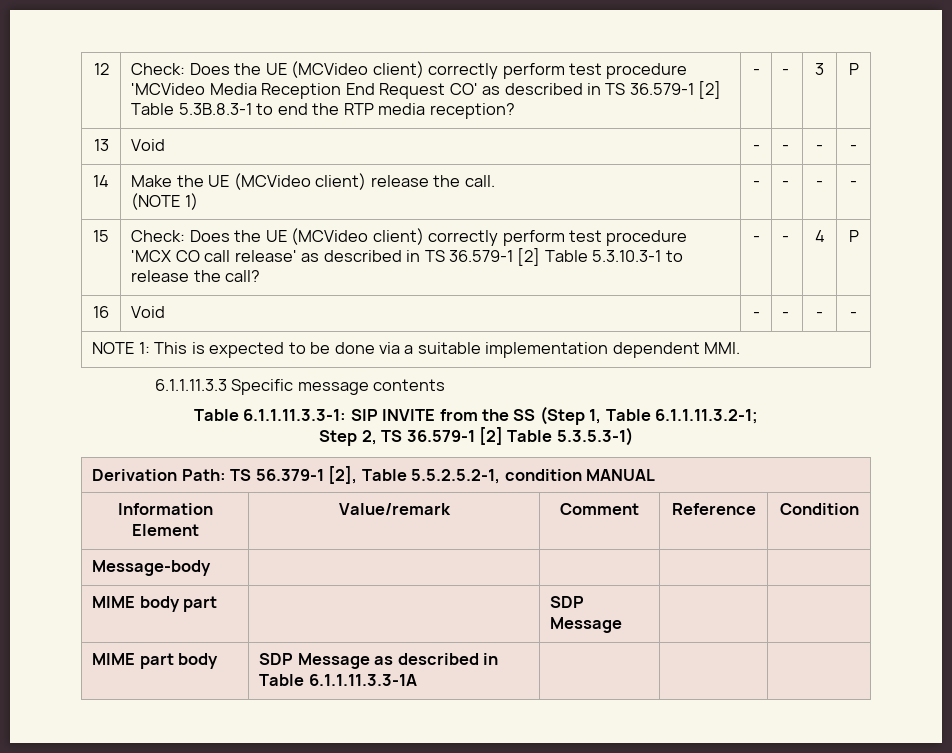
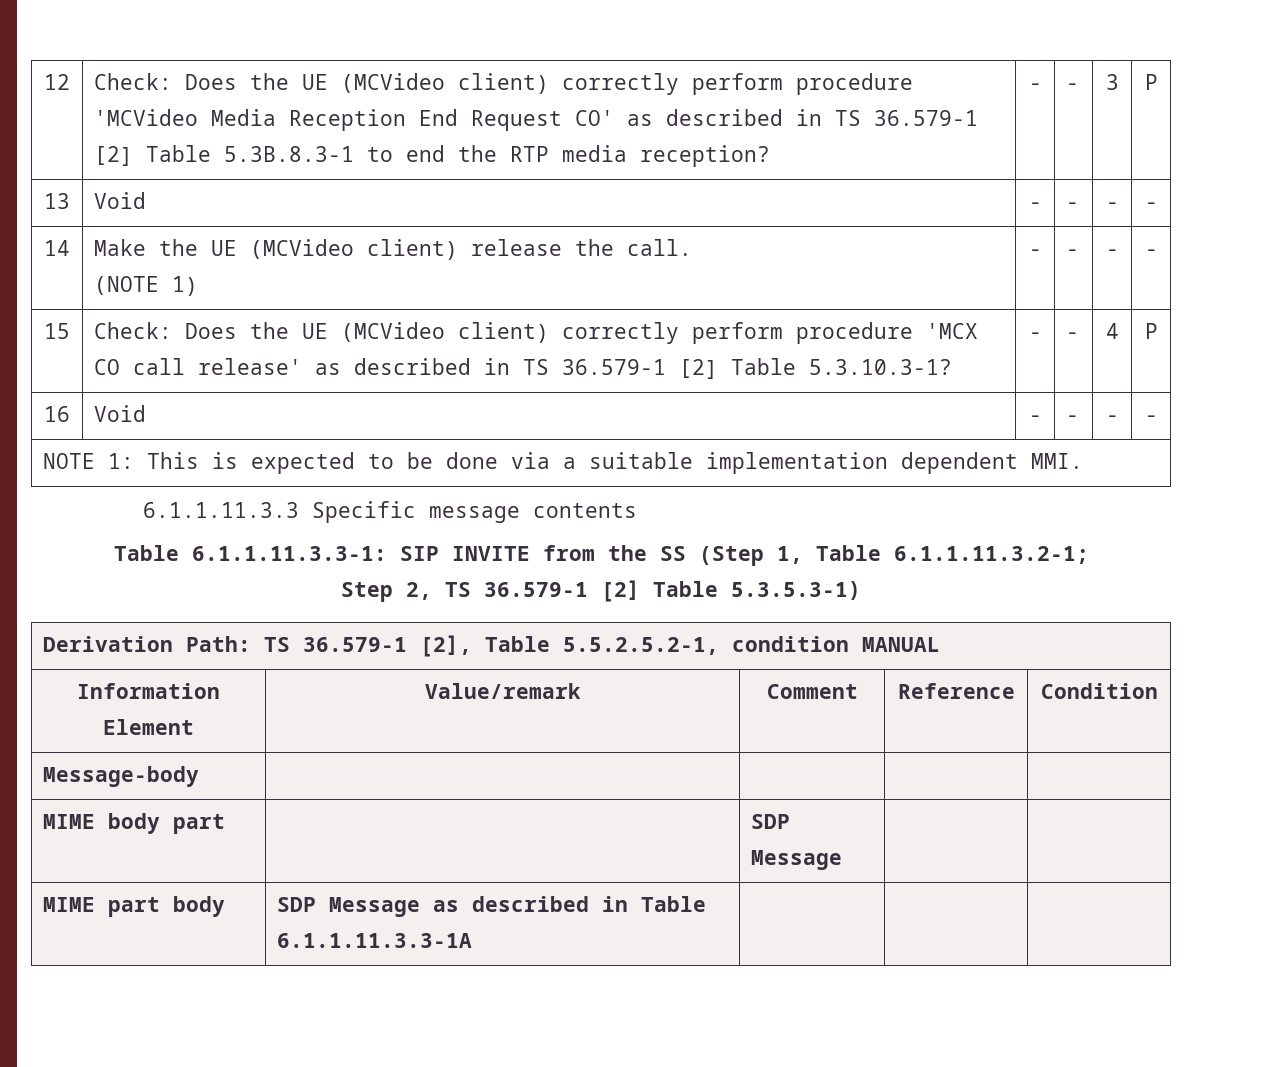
- 12 | Check: Does the UE (MCVideo client) correctly perform test procedure 'MCVideo Media Reception End Request CO' as described in TS 36.579-1 [2] Table 5.3B.8.3-1 to end the RTP media reception? | - | - | 3 | P
+ 12 | Check: Does the UE (MCVideo client) correctly perform procedure 'MCVideo Media Reception End Request CO' as described in TS 36.579-1 [2] Table 5.3B.8.3-1 to end the RTP media reception? | - | - | 3 | P
- 15 | Check: Does the UE (MCVideo client) correctly perform test procedure 'MCX CO call release' as described in TS 36.579-1 [2] Table 5.3.10.3-1 to release the call? | - | - | 4 | P
+ 15 | Check: Does the UE (MCVideo client) correctly perform procedure 'MCX CO call release' as described in TS 36.579-1 [2] Table 5.3.10.3-1? | - | - | 4 | P
- Derivation Path: TS 56.379-1 [2], Table 5.5.2.5.2-1, condition MANUAL
+ Derivation Path: TS 36.579-1 [2], Table 5.5.2.5.2-1, condition MANUAL

